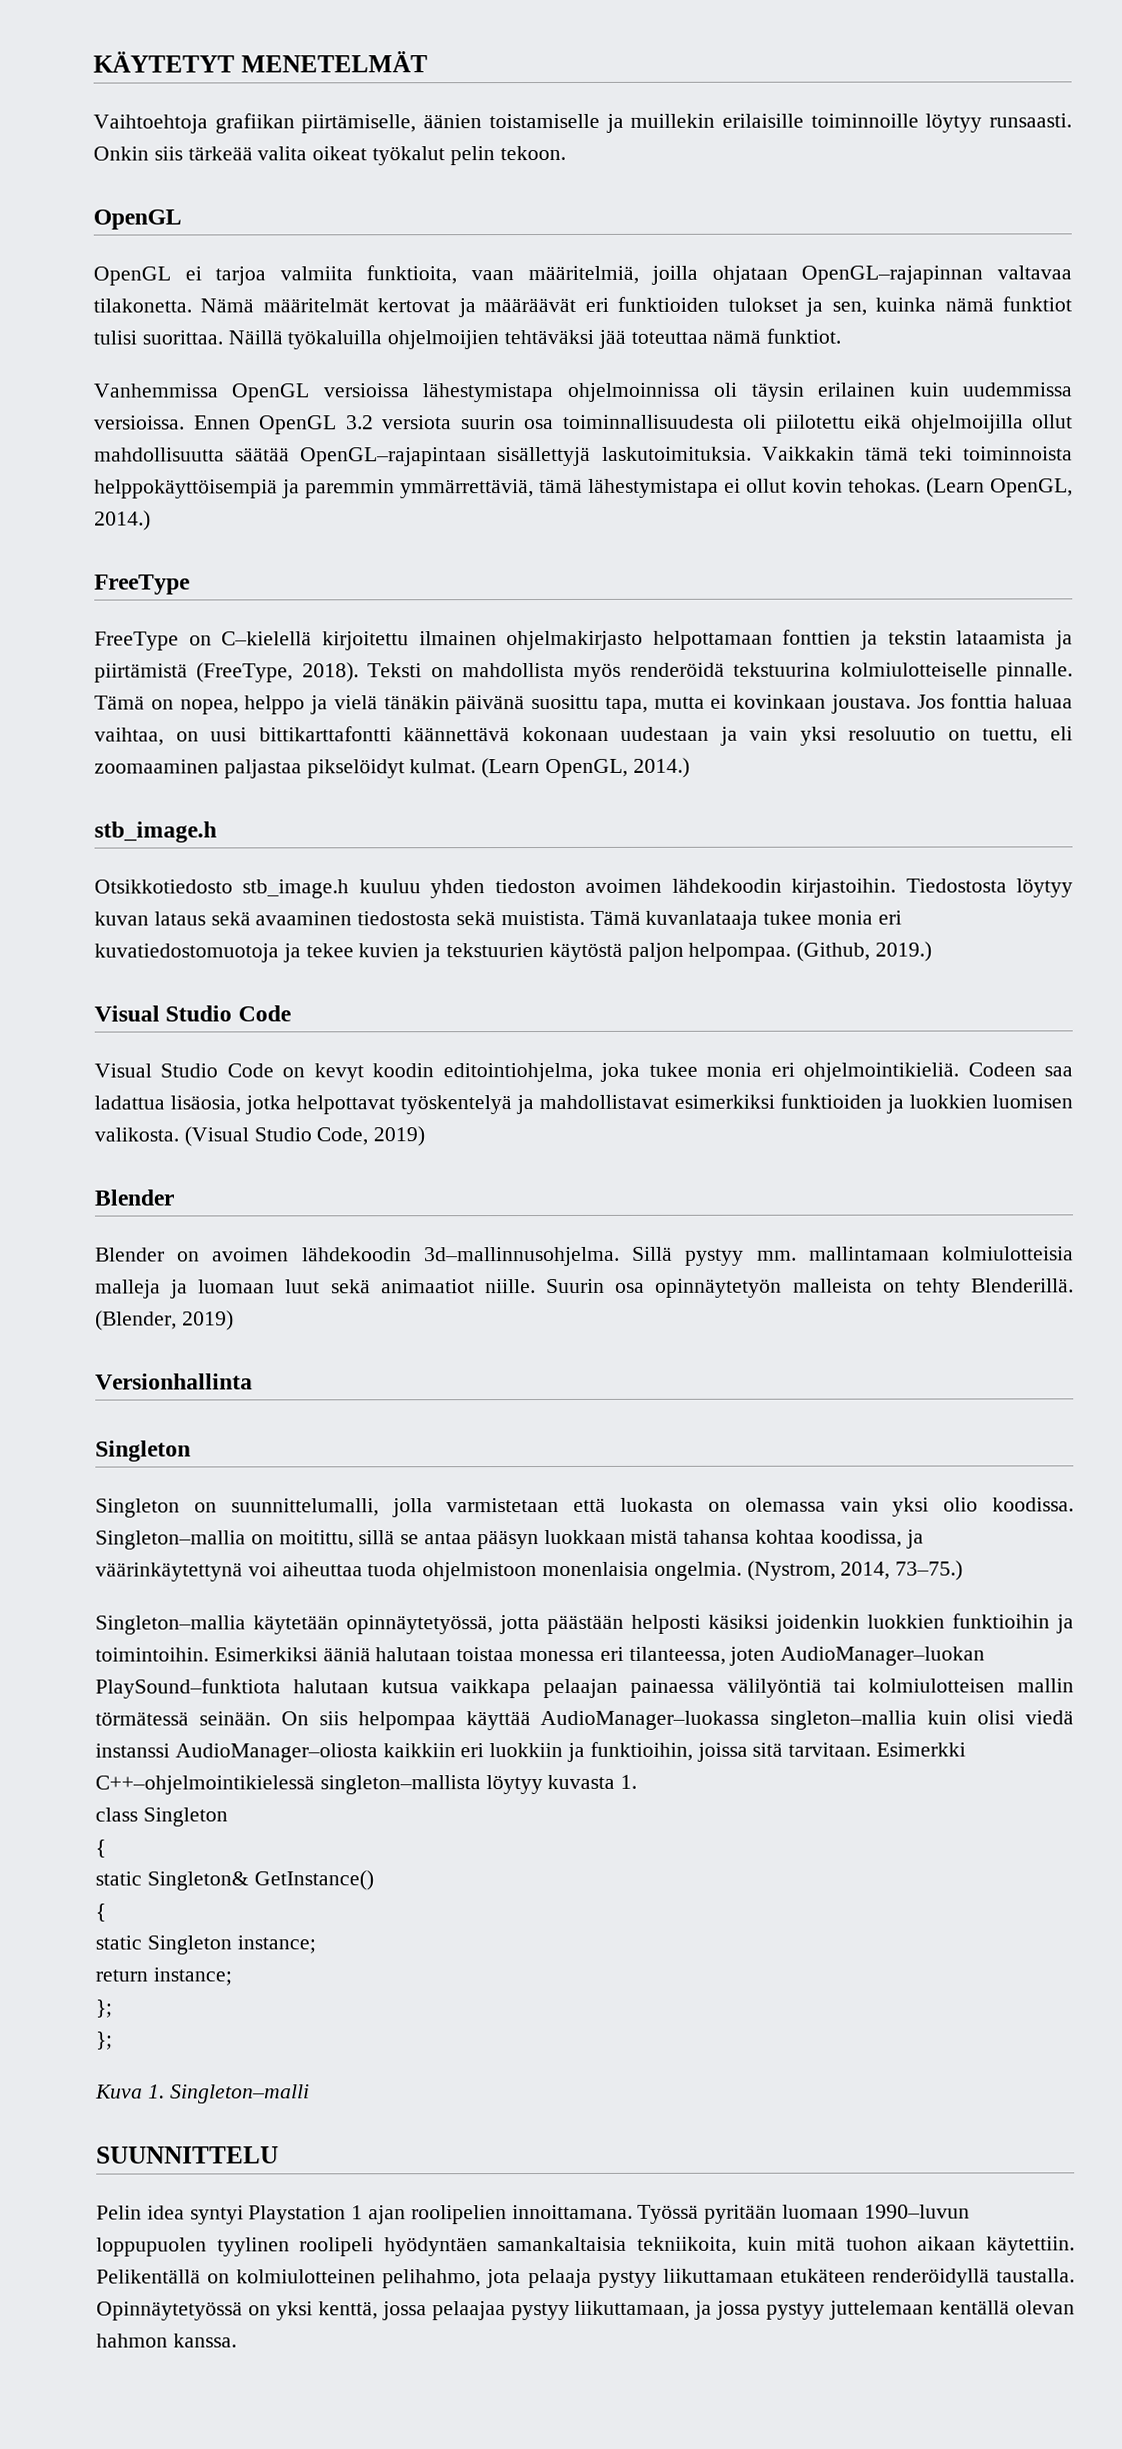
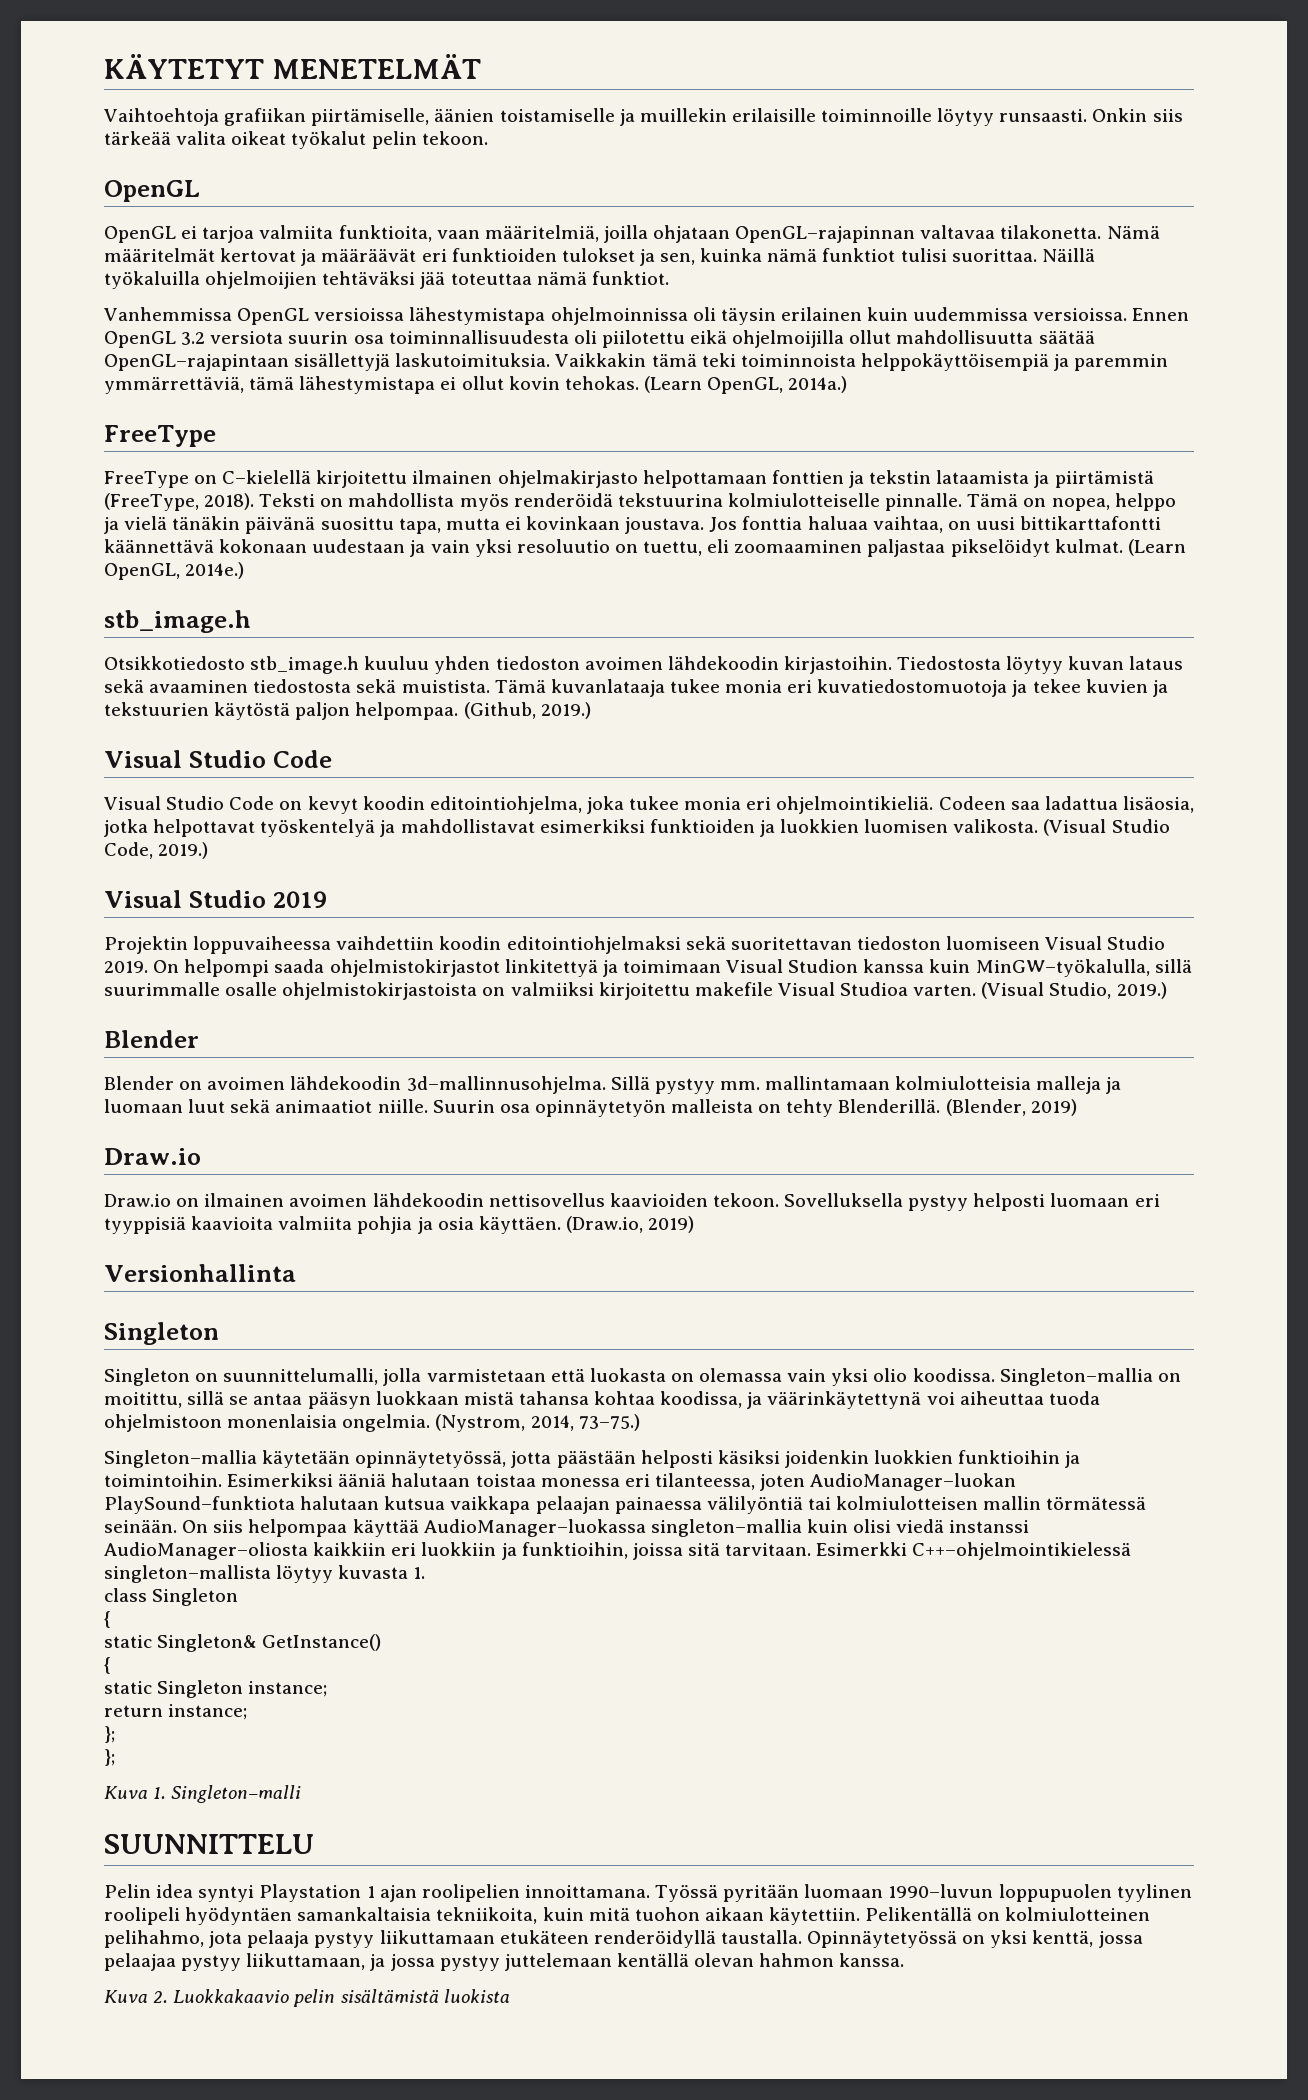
- Vaikkakin tämä teki toiminnoista helppokäyttöisempiä ja paremmin ymmärrettäviä, tämä lähestymistapa ei ollut kovin tehokas. (Learn OpenGL, 2014.)
+ Vaikkakin tämä teki toiminnoista helppokäyttöisempiä ja paremmin ymmärrettäviä, tämä lähestymistapa ei ollut kovin tehokas. (Learn OpenGL, 2014a.)
- Jos fonttia haluaa vaihtaa, on uusi bittikarttafontti käännettävä kokonaan uudestaan ja vain yksi resoluutio on tuettu, eli zoomaaminen paljastaa pikselöidyt kulmat. (Learn OpenGL, 2014.)
+ Jos fonttia haluaa vaihtaa, on uusi bittikarttafontti käännettävä kokonaan uudestaan ja vain yksi resoluutio on tuettu, eli zoomaaminen paljastaa pikselöidyt kulmat. (Learn OpenGL, 2014e.)
- (Visual Studio Code, 2019)
+ (Visual Studio Code, 2019.)
+ Visual Studio 2019
+ Projektin loppuvaiheessa vaihdettiin koodin editointiohjelmaksi sekä suoritettavan tiedoston luomiseen Visual Studio 2019. On helpompi saada ohjelmistokirjastot linkitettyä ja toimimaan Visual Studion kanssa kuin MinGW–työkalulla, sillä suurimmalle osalle ohjelmistokirjastoista on valmiiksi kirjoitettu makefile Visual Studioa varten. (Visual Studio, 2019.)
  (Blender, 2019)
+ Draw.io
+ Draw.io on ilmainen avoimen lähdekoodin nettisovellus kaavioiden tekoon. Sovelluksella pystyy helposti luomaan eri tyyppisiä kaavioita valmiita pohjia ja osia käyttäen. (Draw.io, 2019)
+ Kuva 2. Luokkakaavio pelin sisältämistä luokista

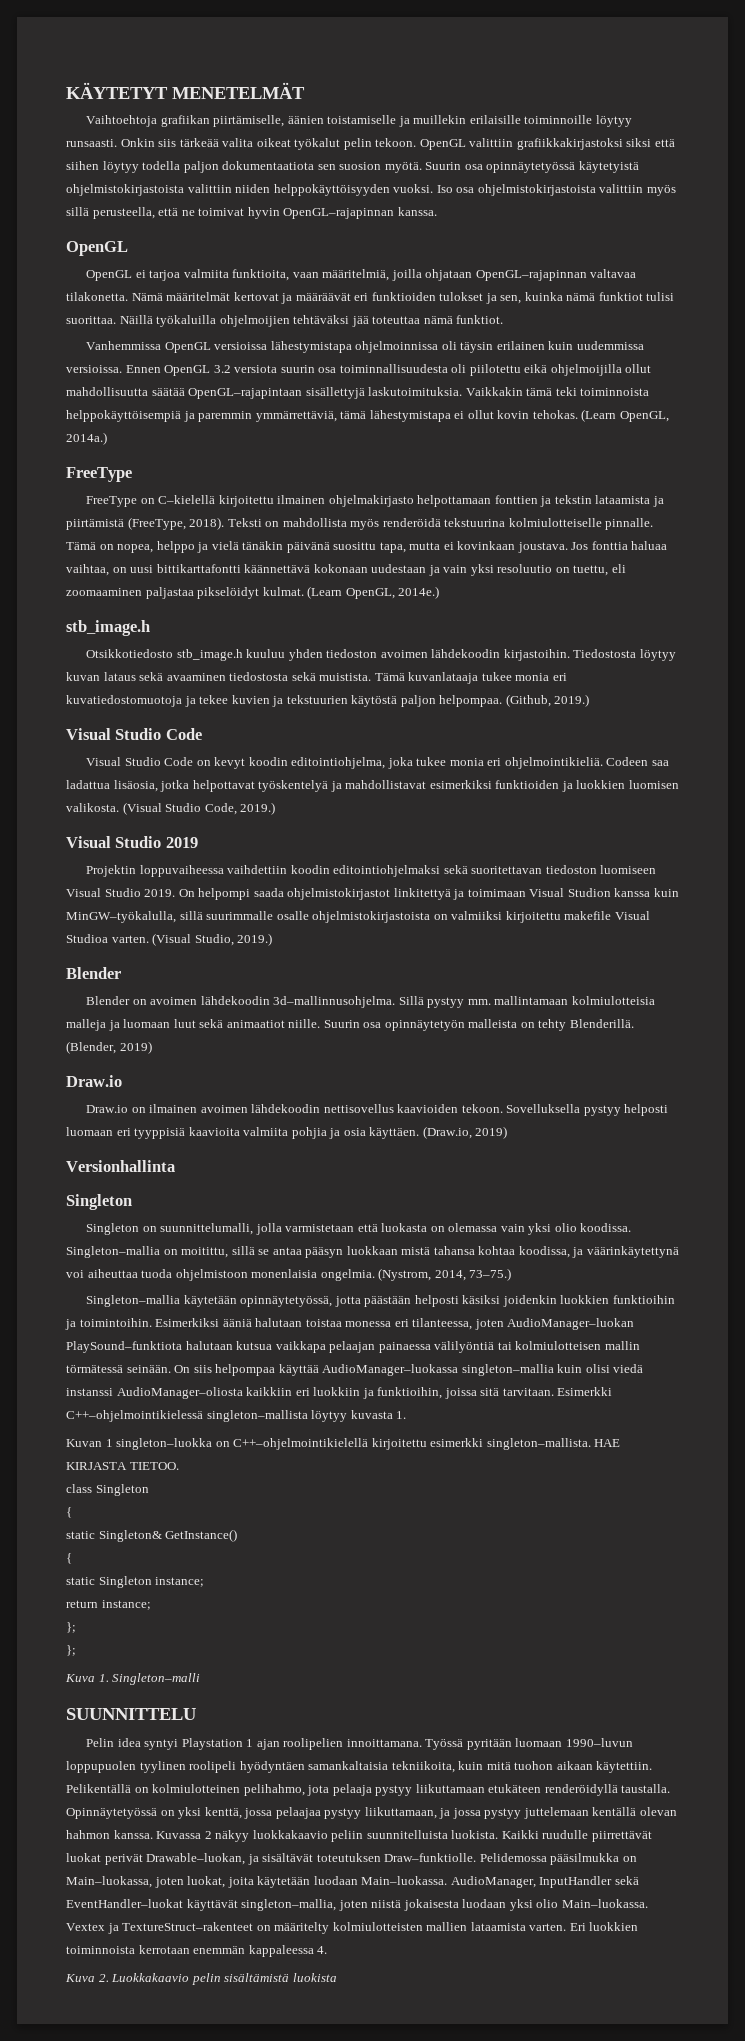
+ OpenGL valittiin grafiikkakirjastoksi siksi että siihen löytyy todella paljon dokumentaatiota sen suosion myötä. Suurin osa opinnäytetyössä käytetyistä ohjelmistokirjastoista valittiin niiden helppokäyttöisyyden vuoksi. Iso osa ohjelmistokirjastoista valittiin myös sillä perusteella, että ne toimivat hyvin OpenGL–rajapinnan kanssa.
+ Kuvan 1 singleton–luokka on C++–ohjelmointikielellä kirjoitettu esimerkki singleton–mallista. HAE KIRJASTA TIETOO.
+ Kuvassa 2 näkyy luokkakaavio peliin suunnitelluista luokista. Kaikki ruudulle piirrettävät luokat perivät Drawable–luokan, ja sisältävät toteutuksen Draw–funktiolle. Pelidemossa pääsilmukka on Main–luokassa, joten luokat, joita käytetään luodaan Main–luokassa. AudioManager, InputHandler sekä EventHandler–luokat käyttävät singleton–mallia, joten niistä jokaisesta luodaan yksi olio Main–luokassa. Vextex ja TextureStruct–rakenteet on määritelty kolmiulotteisten mallien lataamista varten. Eri luokkien toiminnoista kerrotaan enemmän kappaleessa 4.

